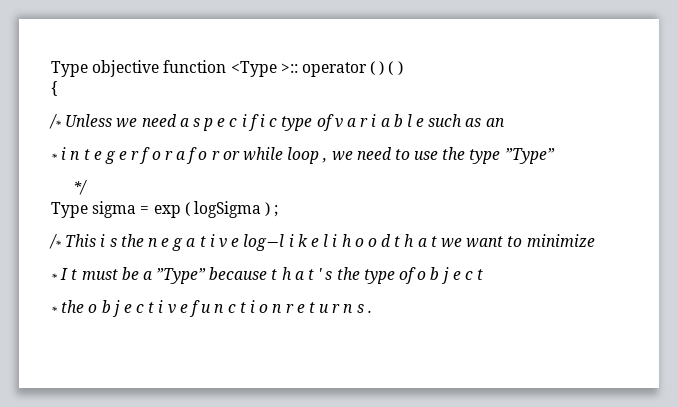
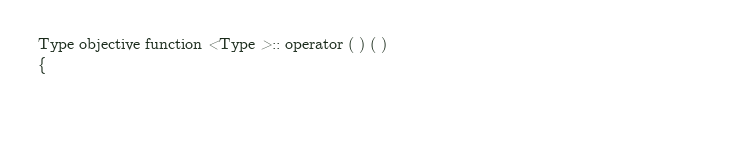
- /* Unless we need a s p e c i f i c type of v a r i a b l e such as an
- * i n t e g e r f o r a f o r or while loop , we need to use the type ”Type”
- */
- Type sigma = exp ( logSigma ) ;
- /* This i s the n e g a t i v e log−l i k e l i h o o d t h a t we want to minimize
- * I t must be a ”Type” because t h a t ' s the type of o b j e c t
- * the o b j e c t i v e f u n c t i o n r e t u r n s .

